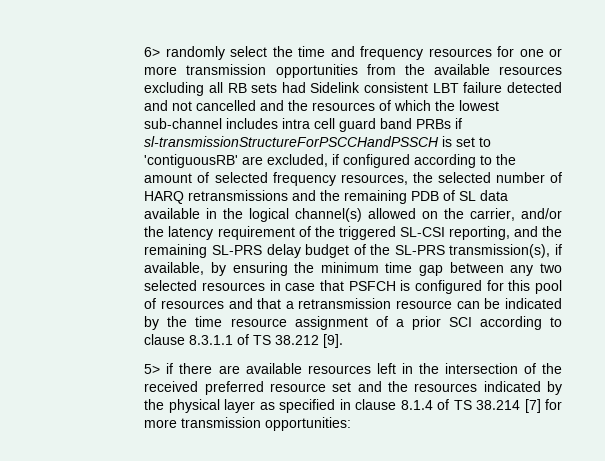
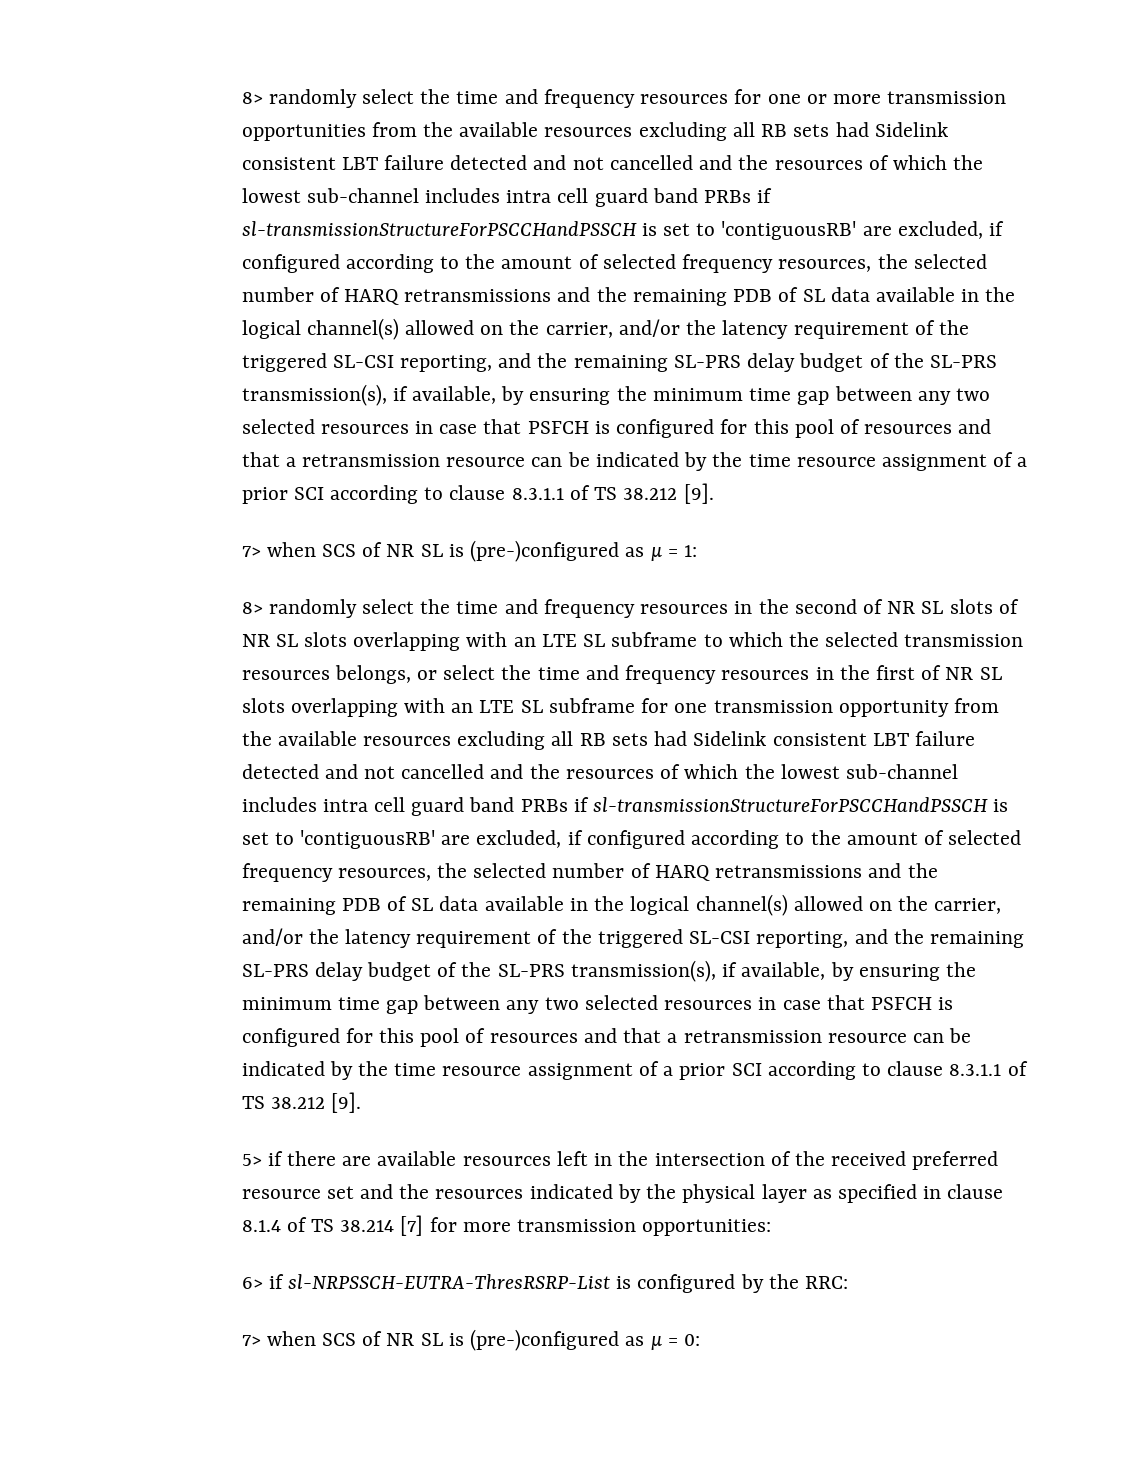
- 6> randomly select the time and frequency resources for one or more transmission opportunities from the available resources excluding all RB sets had Sidelink consistent LBT failure detected and not cancelled and the resources of which the lowest sub-channel includes intra cell guard band PRBs if sl-transmissionStructureForPSCCHandPSSCH is set to 'contiguousRB' are excluded, if configured according to the amount of selected frequency resources, the selected number of HARQ retransmissions and the remaining PDB of SL data available in the logical channel(s) allowed on the carrier, and/or the latency requirement of the triggered SL-CSI reporting, and the remaining SL-PRS delay budget of the SL-PRS transmission(s), if available, by ensuring the minimum time gap between any two selected resources in case that PSFCH is configured for this pool of resources and that a retransmission resource can be indicated by the time resource assignment of a prior SCI according to clause 8.3.1.1 of TS 38.212 [9].
+ 8> randomly select the time and frequency resources for one or more transmission opportunities from the available resources excluding all RB sets had Sidelink consistent LBT failure detected and not cancelled and the resources of which the lowest sub-channel includes intra cell guard band PRBs if sl-transmissionStructureForPSCCHandPSSCH is set to 'contiguousRB' are excluded, if configured according to the amount of selected frequency resources, the selected number of HARQ retransmissions and the remaining PDB of SL data available in the logical channel(s) allowed on the carrier, and/or the latency requirement of the triggered SL-CSI reporting, and the remaining SL-PRS delay budget of the SL-PRS transmission(s), if available, by ensuring the minimum time gap between any two selected resources in case that PSFCH is configured for this pool of resources and that a retransmission resource can be indicated by the time resource assignment of a prior SCI according to clause 8.3.1.1 of TS 38.212 [9].
+ 7> when SCS of NR SL is (pre-)configured as μ = 1:
+ 8> randomly select the time and frequency resources in the second of NR SL slots of NR SL slots overlapping with an LTE SL subframe to which the selected transmission resources belongs, or select the time and frequency resources in the first of NR SL slots overlapping with an LTE SL subframe for one transmission opportunity from the available resources excluding all RB sets had Sidelink consistent LBT failure detected and not cancelled and the resources of which the lowest sub-channel includes intra cell guard band PRBs if sl-transmissionStructureForPSCCHandPSSCH is set to 'contiguousRB' are excluded, if configured according to the amount of selected frequency resources, the selected number of HARQ retransmissions and the remaining PDB of SL data available in the logical channel(s) allowed on the carrier, and/or the latency requirement of the triggered SL-CSI reporting, and the remaining SL-PRS delay budget of the SL-PRS transmission(s), if available, by ensuring the minimum time gap between any two selected resources in case that PSFCH is configured for this pool of resources and that a retransmission resource can be indicated by the time resource assignment of a prior SCI according to clause 8.3.1.1 of TS 38.212 [9].
+ 6> if sl-NRPSSCH-EUTRA-ThresRSRP-List is configured by the RRC:
+ 7> when SCS of NR SL is (pre-)configured as μ = 0:

